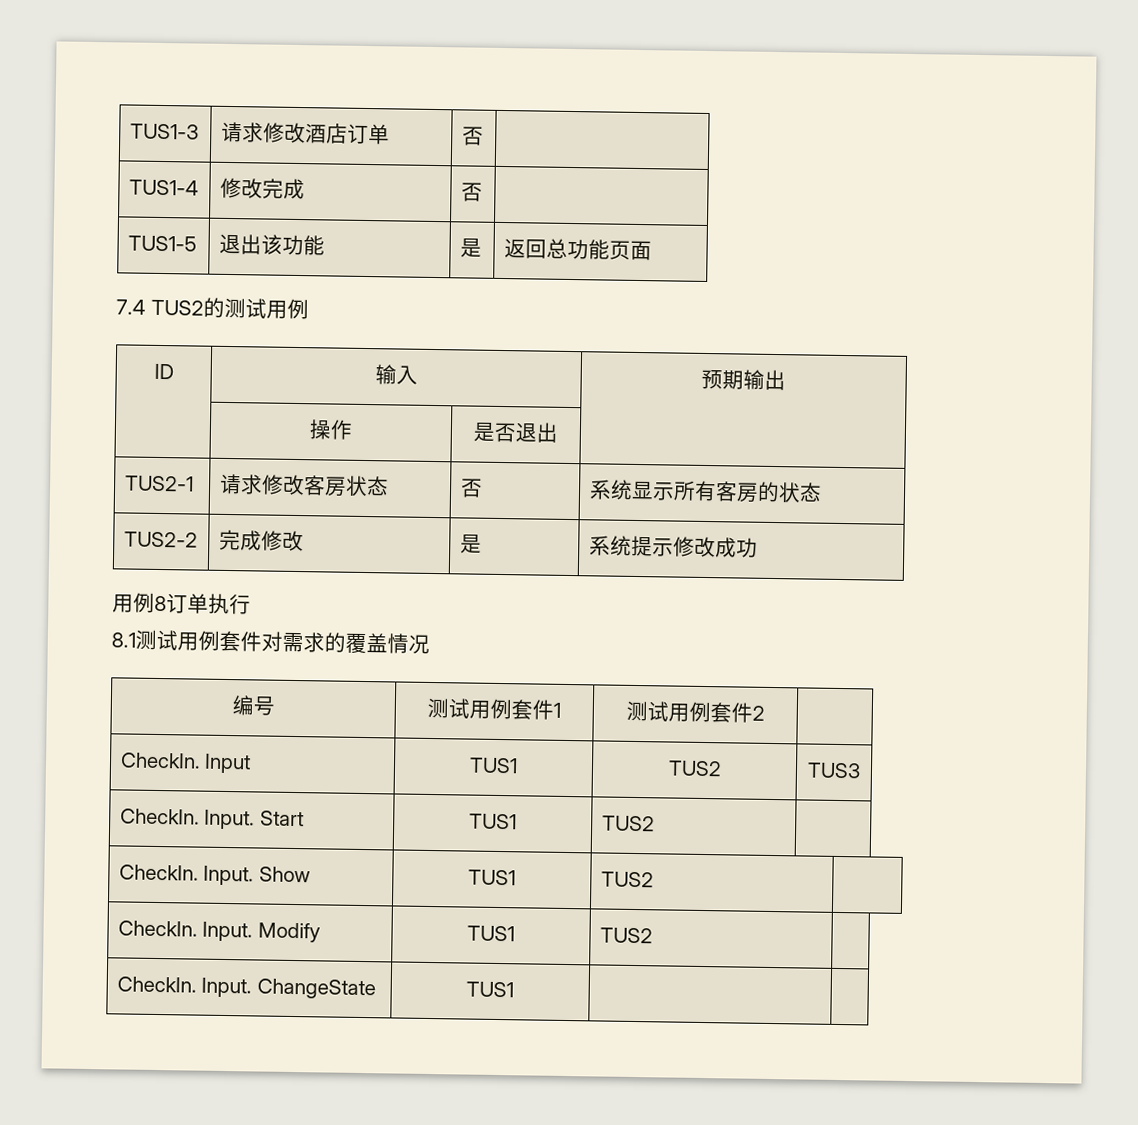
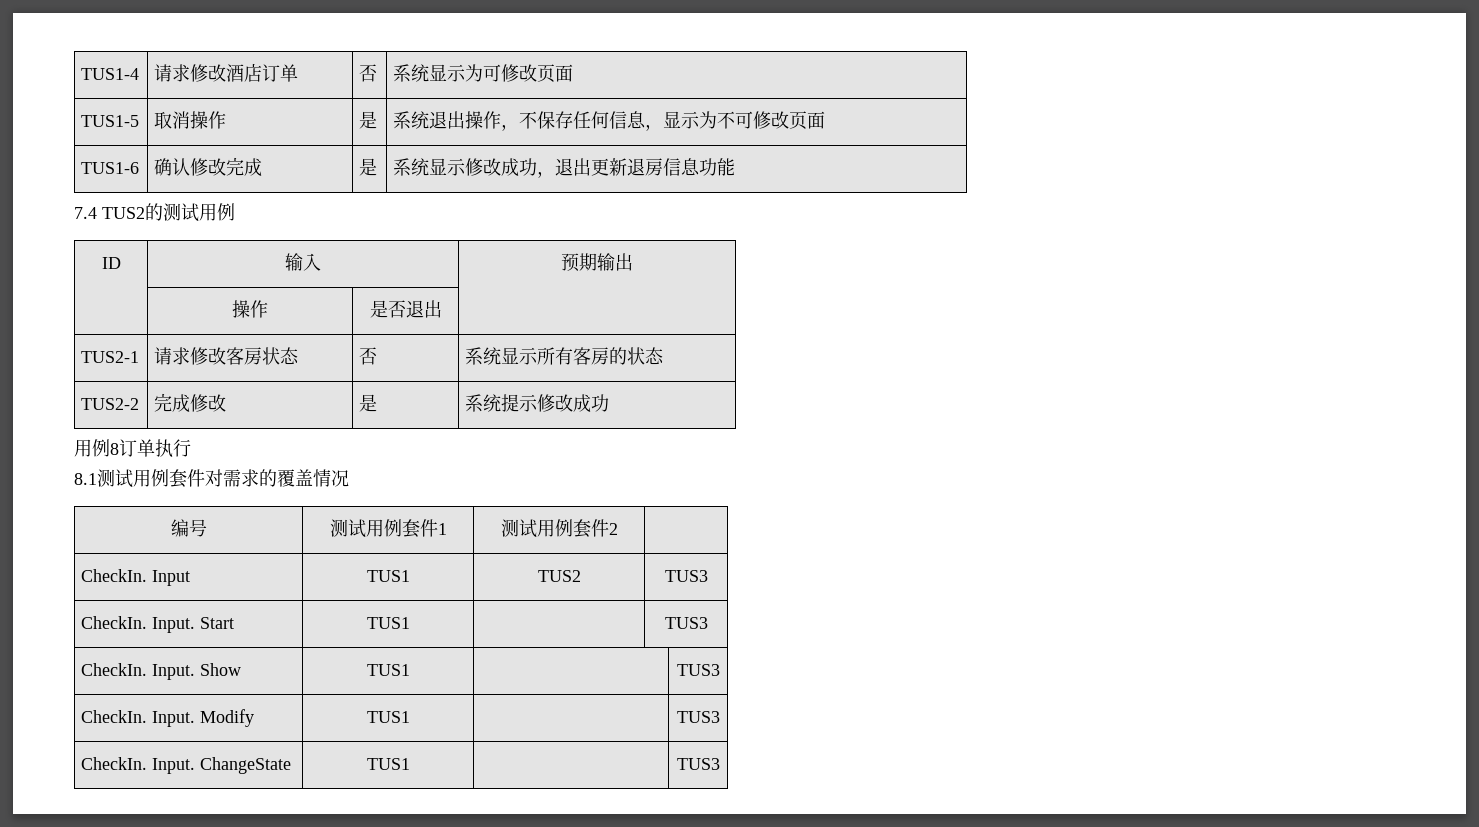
- TUS1-3 | 请求修改酒店订单 | 否 |
- TUS1-4 | 修改完成 | 否 |
- TUS1-5 | 退出该功能 | 是 | 返回总功能页面
+ TUS1-4 | 请求修改酒店订单 | 否 | 系统显示为可修改页面
+ TUS1-5 | 取消操作 | 是 | 系统退出操作，不保存任何信息，显示为不可修改页面
+ TUS1-6 | 确认修改完成 | 是 | 系统显示修改成功，退出更新退房信息功能
- CheckIn. Input. Start | TUS1 | TUS2 |
+ CheckIn. Input. Start | TUS1 | | TUS3
- CheckIn. Input. Show | TUS1 | TUS2 |
+ CheckIn. Input. Show | TUS1 | | TUS3
- CheckIn. Input. Modify | TUS1 | TUS2 |
+ CheckIn. Input. Modify | TUS1 | | TUS3
- CheckIn. Input. ChangeState | TUS1 | |
+ CheckIn. Input. ChangeState | TUS1 | | TUS3

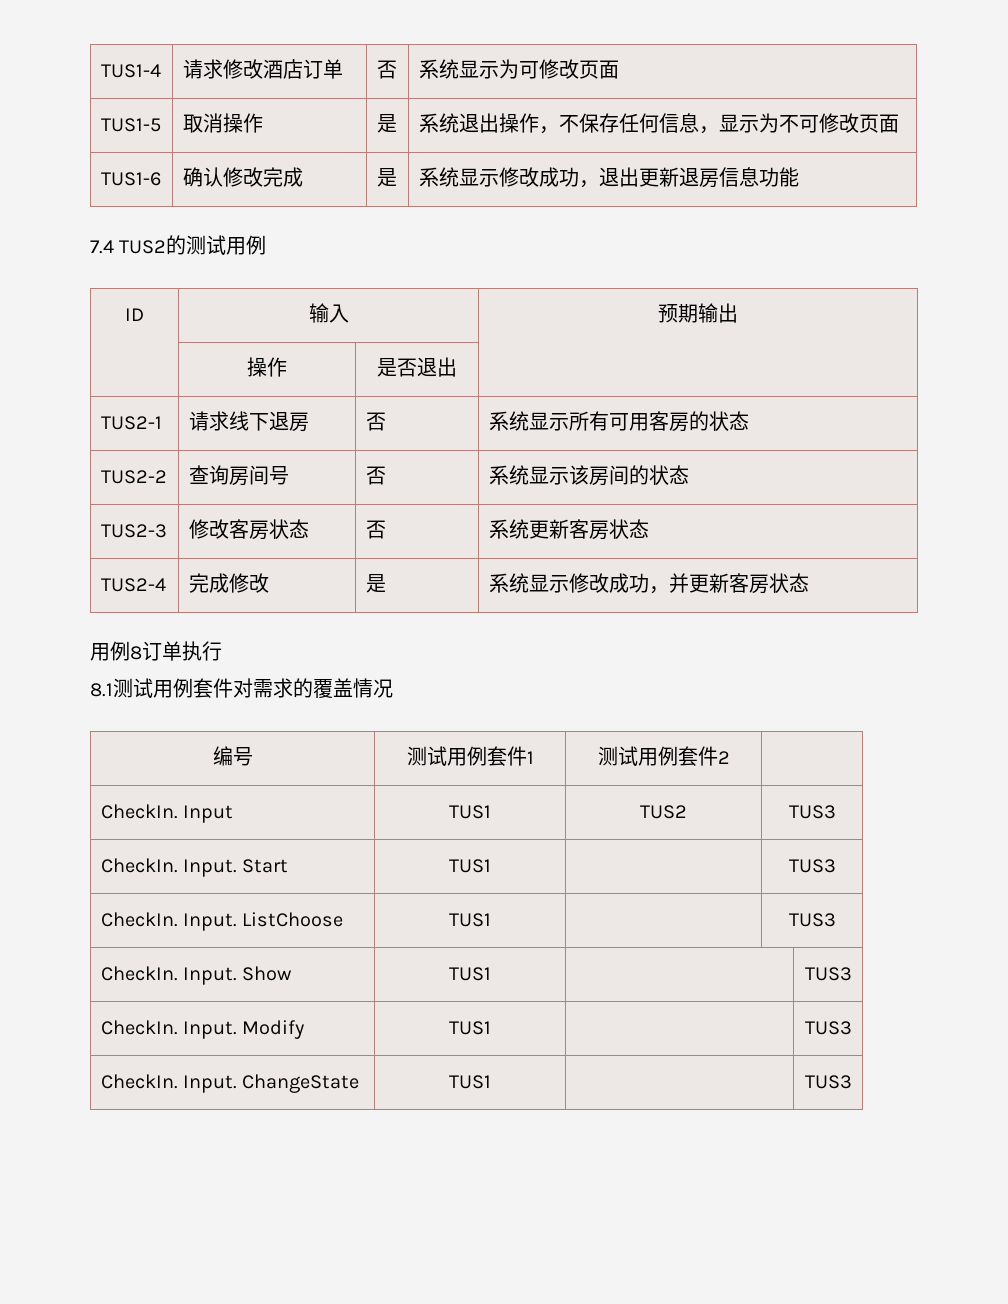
- TUS2-1 | 请求修改客房状态 | 否 | 系统显示所有客房的状态
- TUS2-2 | 完成修改 | 是 | 系统提示修改成功
+ TUS2-1 | 请求线下退房 | 否 | 系统显示所有可用客房的状态
+ TUS2-2 | 查询房间号 | 否 | 系统显示该房间的状态
+ TUS2-3 | 修改客房状态 | 否 | 系统更新客房状态
+ TUS2-4 | 完成修改 | 是 | 系统显示修改成功，并更新客房状态
+ CheckIn. Input. ListChoose | TUS1 | | TUS3

